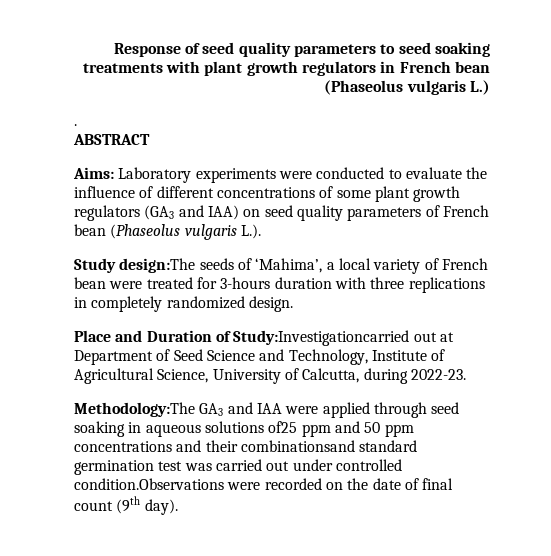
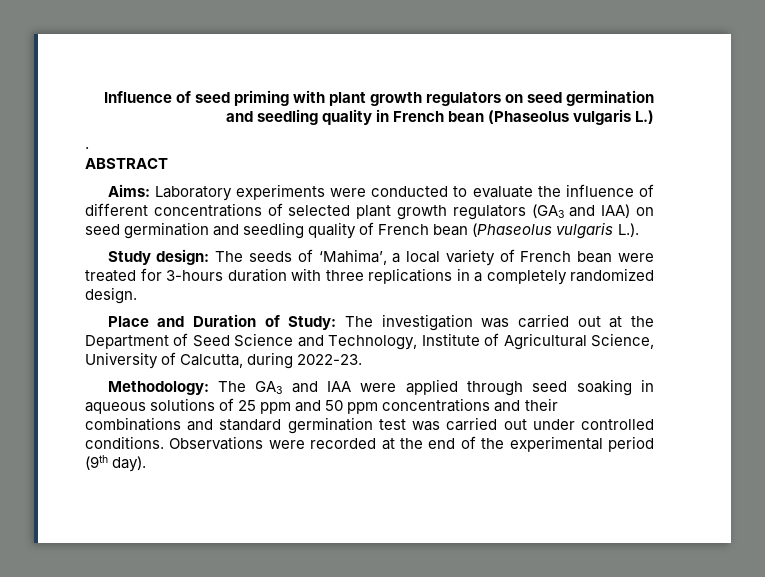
- Response of seed quality parameters to seed soaking treatments with plant growth regulators in French bean (Phaseolus vulgaris L.)
+ Influence of seed priming with plant growth regulators on seed germination and seedling quality in French bean (Phaseolus vulgaris L.)
- Aims: Laboratory experiments were conducted to evaluate the influence of different concentrations of some plant growth regulators (GA3 and IAA) on seed quality parameters of French bean (Phaseolus vulgaris L.).
+ Aims: Laboratory experiments were conducted to evaluate the influence of different concentrations of selected plant growth regulators (GA3 and IAA) on seed germination and seedling quality of French bean (Phaseolus vulgaris L.).
- Study design:The seeds of ‘Mahima’, a local variety of French bean were treated for 3-hours duration with three replications in completely randomized design.
+ Study design: The seeds of ‘Mahima’, a local variety of French bean were treated for 3-hours duration with three replications in a completely randomized design.
- Place and Duration of Study:Investigationcarried out at Department of Seed Science and Technology, Institute of Agricultural Science, University of Calcutta, during 2022-23.
+ Place and Duration of Study: The investigation was carried out at the Department of Seed Science and Technology, Institute of Agricultural Science, University of Calcutta, during 2022-23.
- Methodology:The GA3 and IAA were applied through seed soaking in aqueous solutions of25 ppm and 50 ppm concentrations and their combinationsand standard germination test was carried out under controlled condition.Observations were recorded on the date of final count (9th day).
+ Methodology: The GA3 and IAA were applied through seed soaking in aqueous solutions of 25 ppm and 50 ppm concentrations and their combinations and standard germination test was carried out under controlled conditions. Observations were recorded at the end of the experimental period (9th day).

